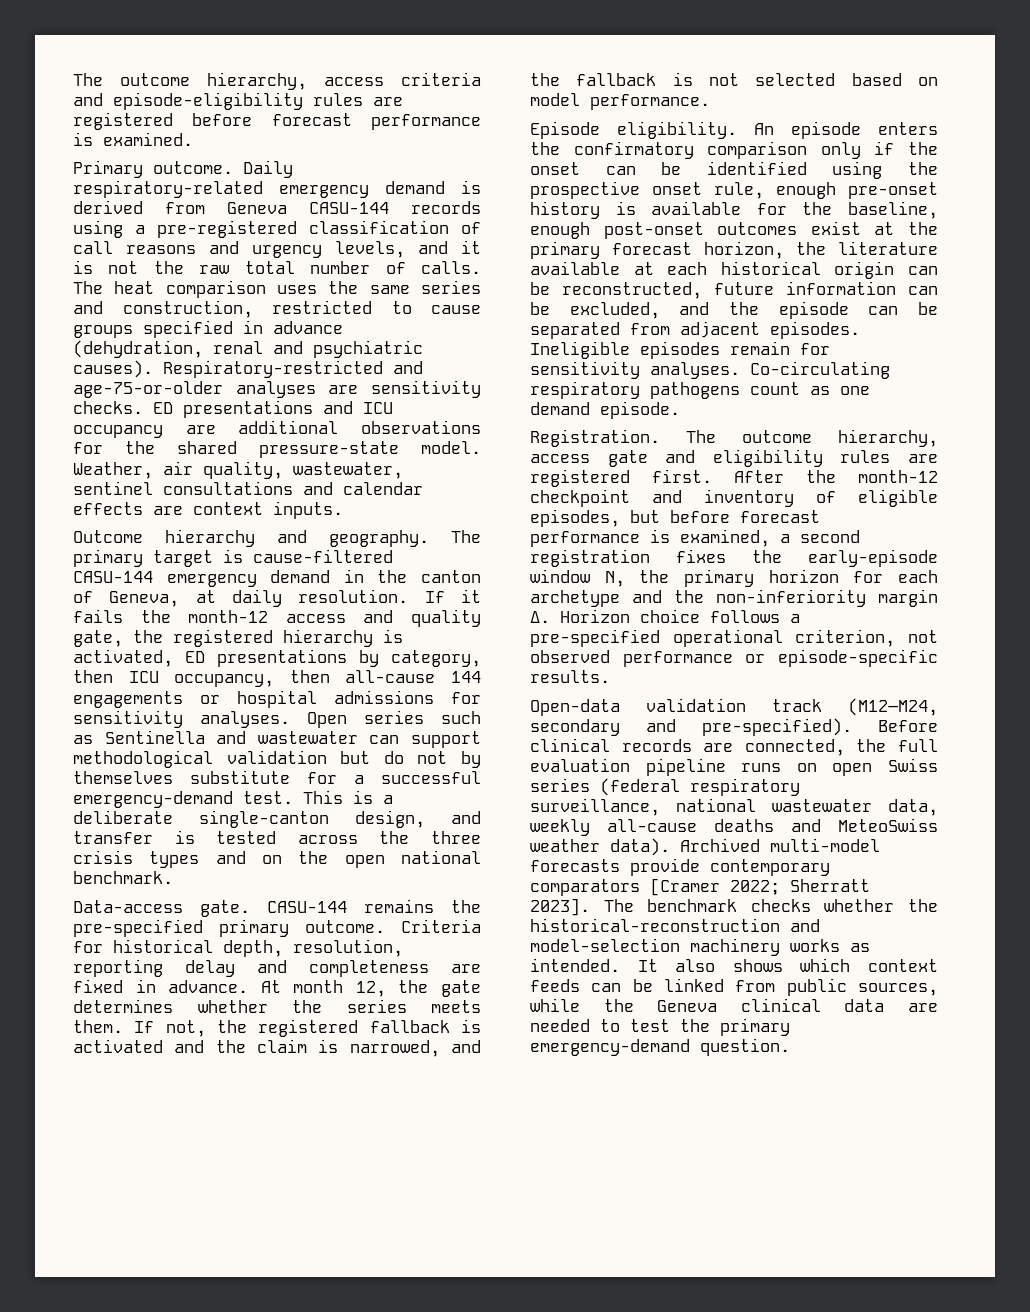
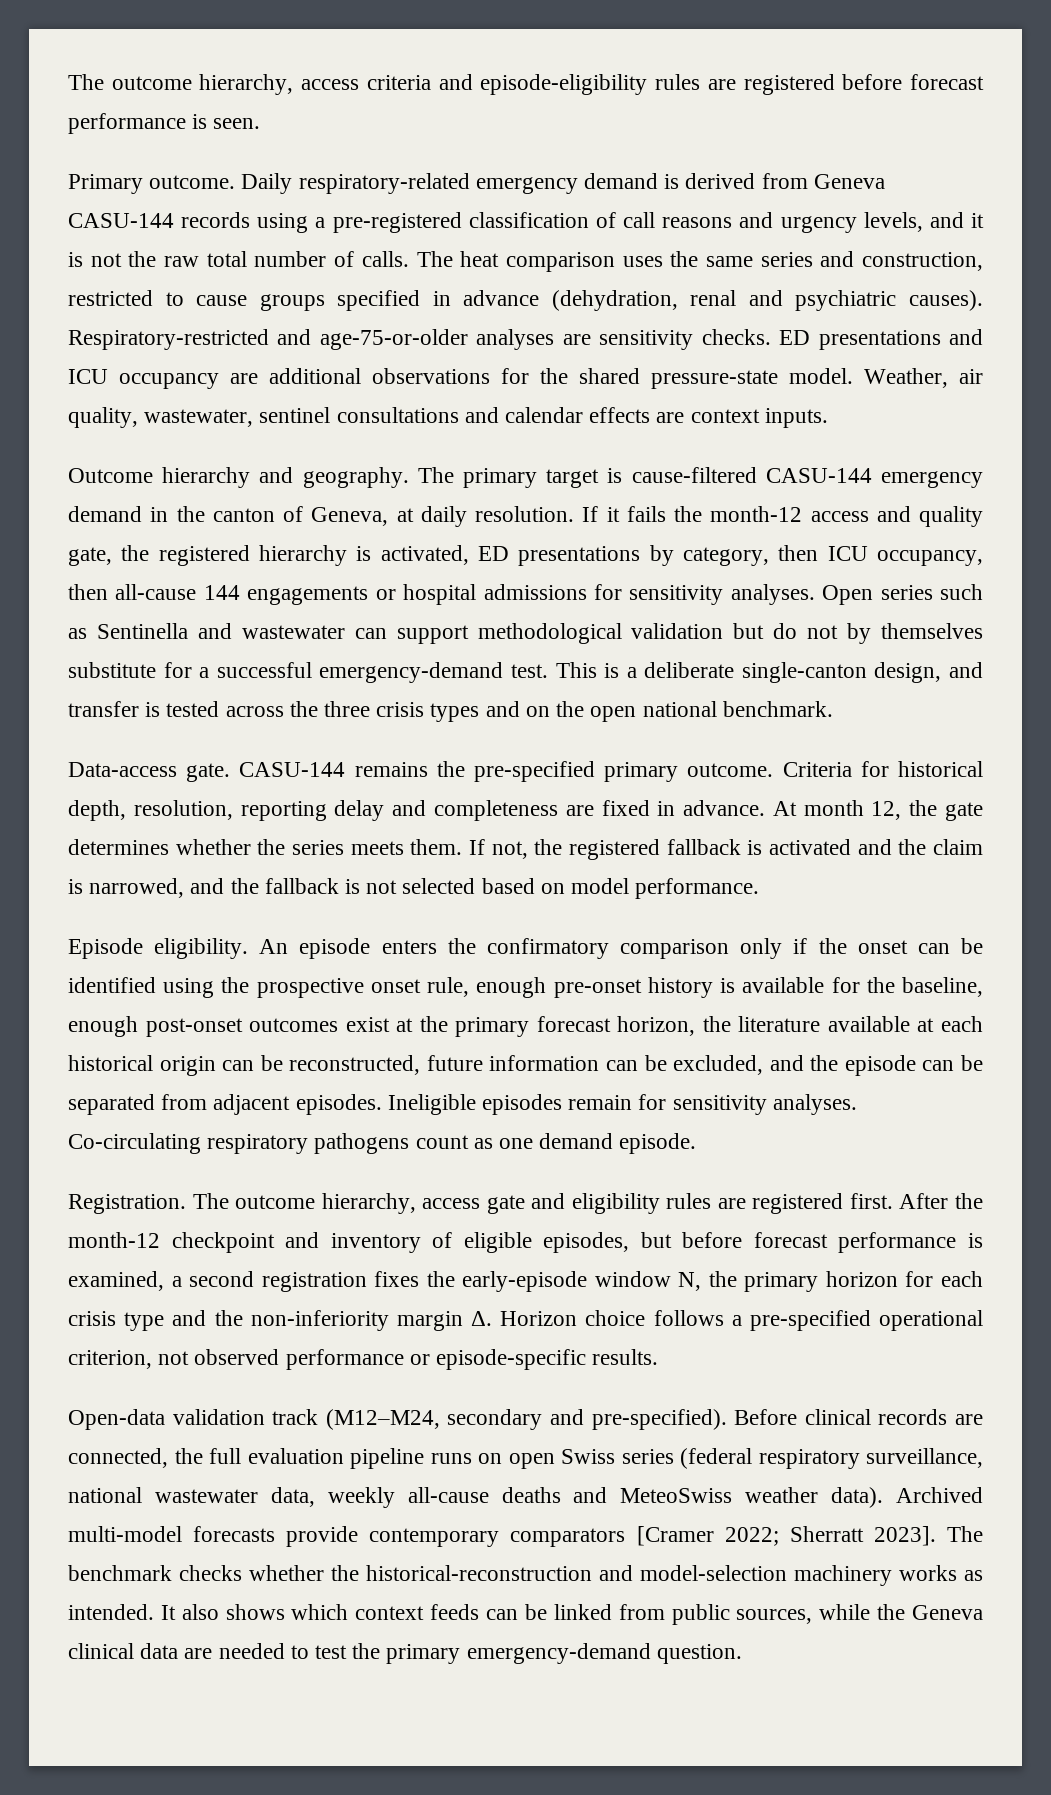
- The outcome hierarchy, access criteria and episode-eligibility rules are registered before forecast performance is examined.
+ The outcome hierarchy, access criteria and episode-eligibility rules are registered before forecast performance is seen.
- After the month-12 checkpoint and inventory of eligible episodes, but before forecast performance is examined, a second registration fixes the early-episode window N, the primary horizon for each archetype and the non-inferiority margin Δ. Horizon choice follows a pre-specified operational criterion, not observed performance or episode-specific results.
+ After the month-12 checkpoint and inventory of eligible episodes, but before forecast performance is examined, a second registration fixes the early-episode window N, the primary horizon for each crisis type and the non-inferiority margin Δ. Horizon choice follows a pre-specified operational criterion, not observed performance or episode-specific results.

